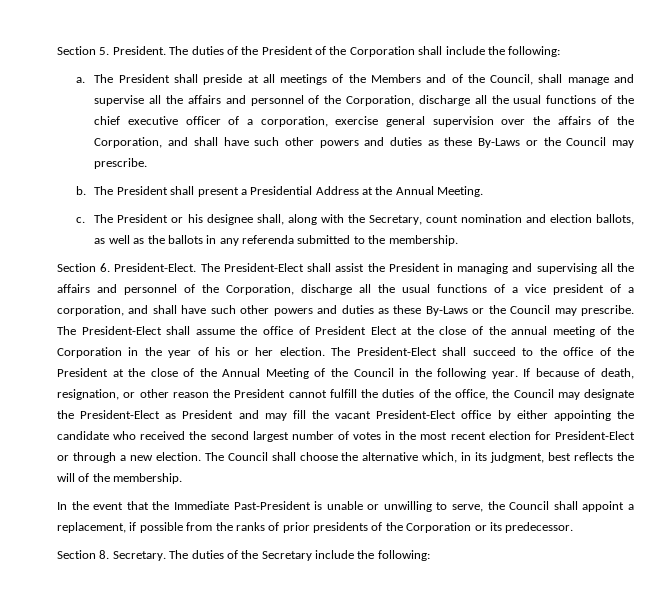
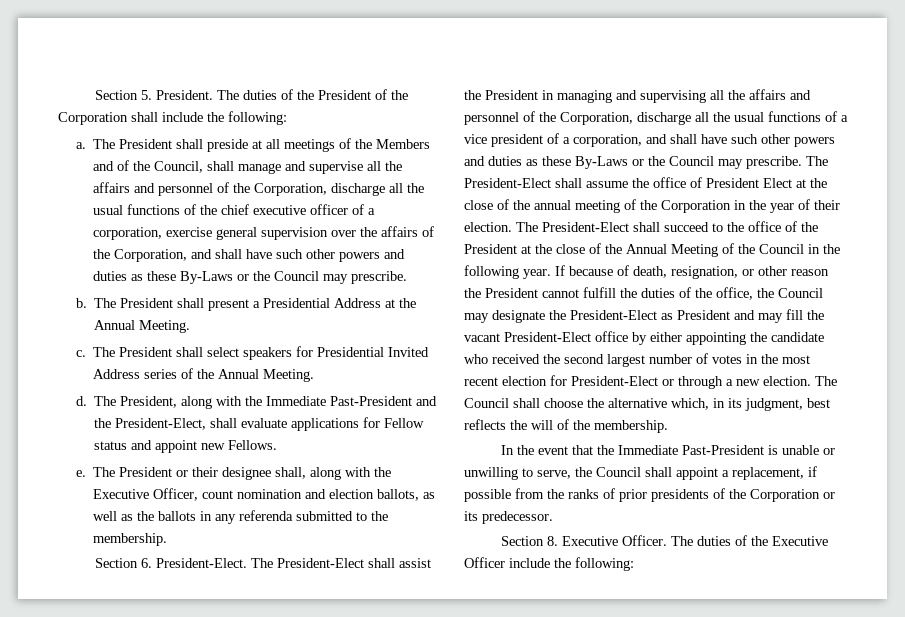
- The President or his designee shall, along with the Secretary, count nomination and election ballots, as well as the ballots in any referenda submitted to the membership.
+ The President shall select speakers for Presidential Invited Address series of the Annual Meeting.
+ d. The President, along with the Immediate Past-President and the President-Elect, shall evaluate applications for Fellow status and appoint new Fellows.
+ e. The President or their designee shall, along with the Executive Officer, count nomination and election ballots, as well as the ballots in any referenda submitted to the membership.
- The President-Elect shall assume the office of President Elect at the close of the annual meeting of the Corporation in the year of his or her election.
+ The President-Elect shall assume the office of President Elect at the close of the annual meeting of the Corporation in the year of their election.
- Section 8. Secretary. The duties of the Secretary include the following:
+ Section 8. Executive Officer. The duties of the Executive Officer include the following:

